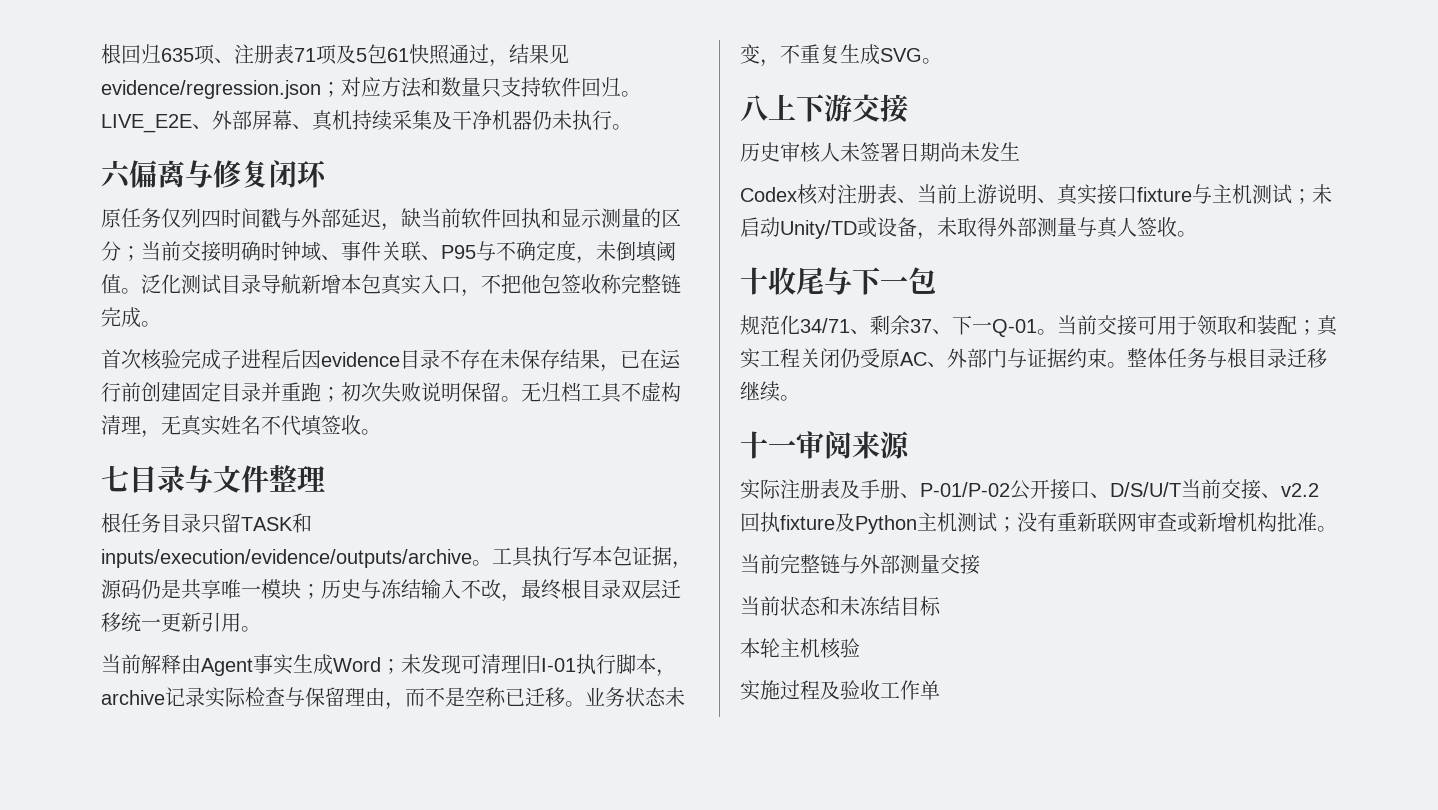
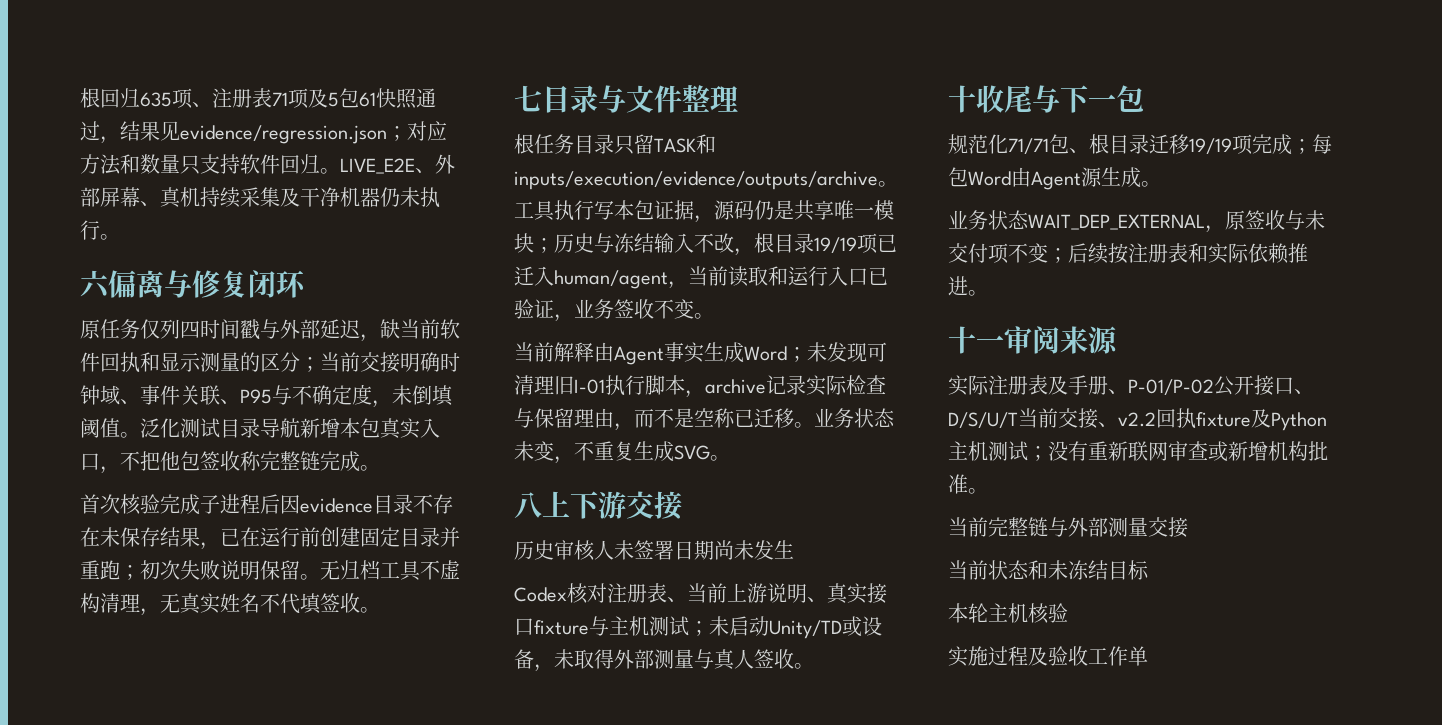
- 工具执行写本包证据，源码仍是共享唯一模块；历史与冻结输入不改，最终根目录双层迁移统一更新引用。
+ 工具执行写本包证据，源码仍是共享唯一模块；历史与冻结输入不改，根目录19/19项已迁入human/agent，当前读取和运行入口已验证，业务签收不变。
- 规范化34/71、剩余37、下一Q-01。当前交接可用于领取和装配；真实工程关闭仍受原AC、外部门与证据约束。整体任务与根目录迁移继续。
+ 规范化71/71包、根目录迁移19/19项完成；每包Word由Agent源生成。
+ 业务状态WAIT_DEP_EXTERNAL，原签收与未交付项不变；后续按注册表和实际依赖推进。

